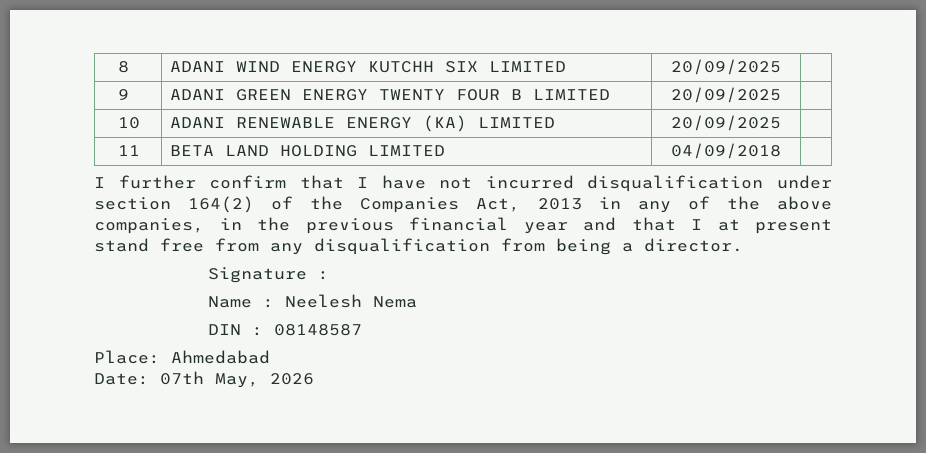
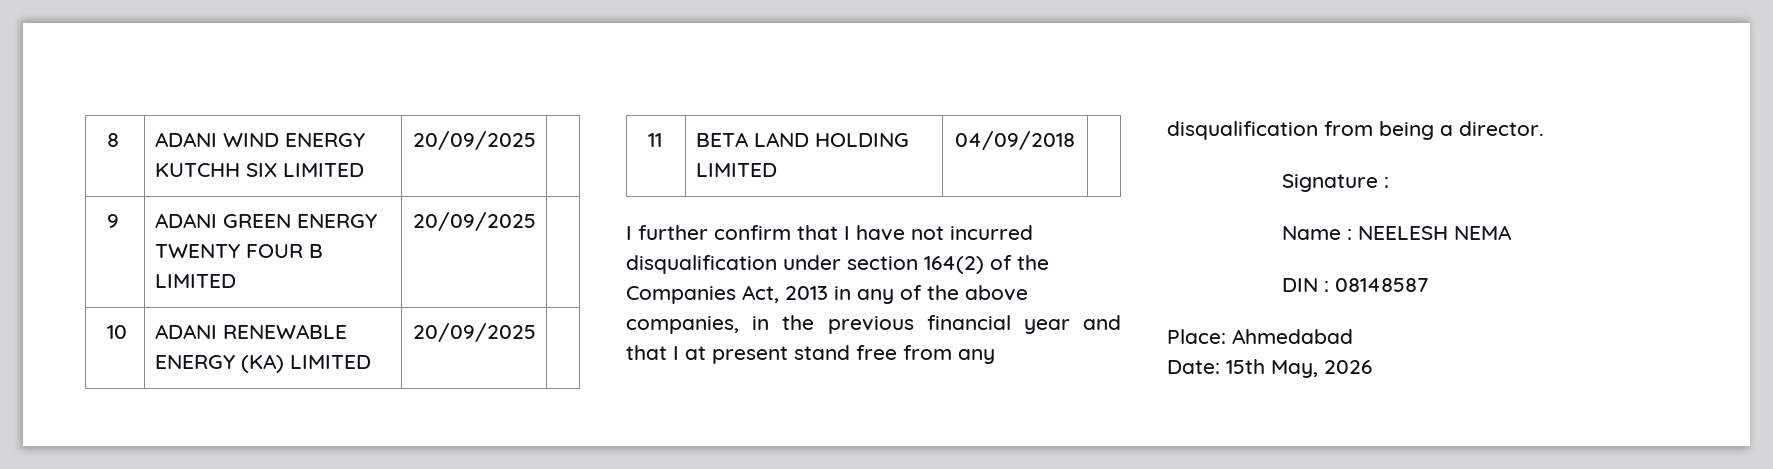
- Name : Neelesh Nema
+ Name : NEELESH NEMA
- Date: 07th May, 2026
+ Date: 15th May, 2026

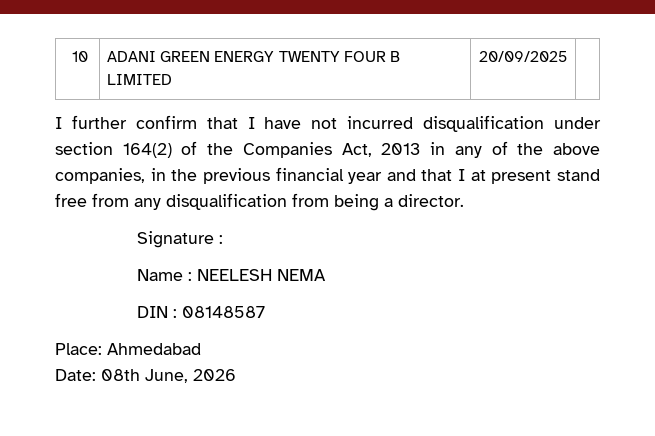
- 8 | ADANI WIND ENERGY KUTCHH SIX LIMITED | 20/09/2025 |
- 9 | ADANI GREEN ENERGY TWENTY FOUR B LIMITED | 20/09/2025 |
+ 10 | ADANI GREEN ENERGY TWENTY FOUR B LIMITED | 20/09/2025 |
- 10 | ADANI RENEWABLE ENERGY (KA) LIMITED | 20/09/2025 |
- 11 | BETA LAND HOLDING LIMITED | 04/09/2018 |
- Date: 15th May, 2026
+ Date: 08th June, 2026

